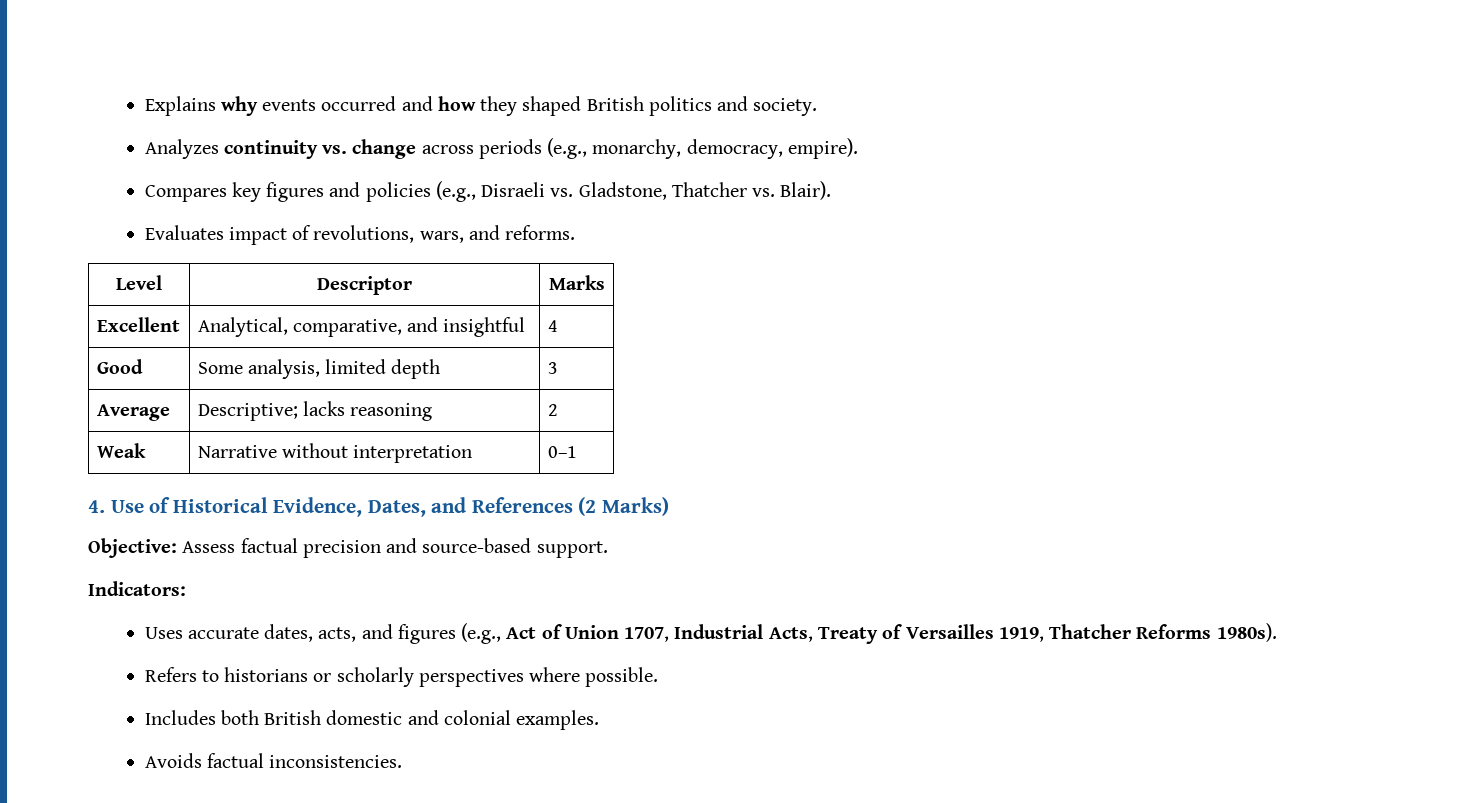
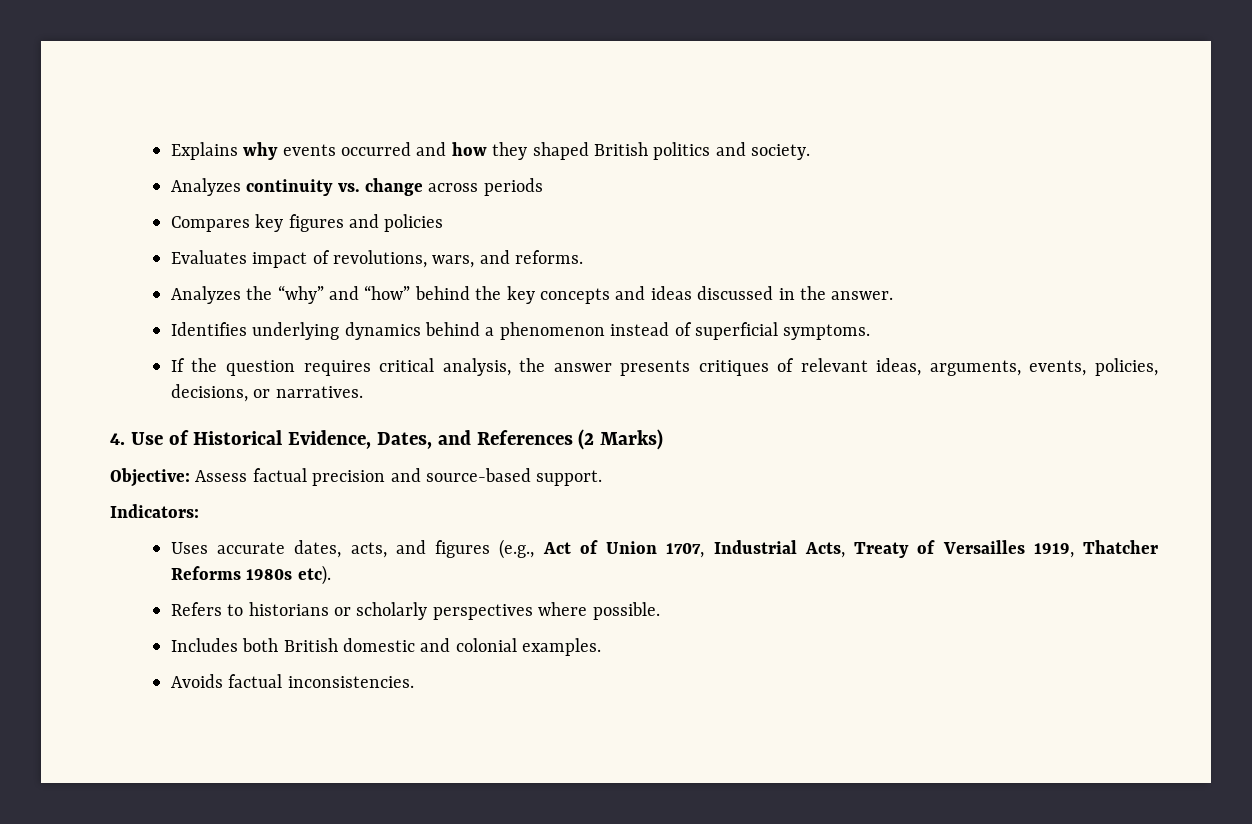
- Analyzes continuity vs. change across periods (e.g., monarchy, democracy, empire).
+ Analyzes continuity vs. change across periods
- Compares key figures and policies (e.g., Disraeli vs. Gladstone, Thatcher vs. Blair).
+ Compares key figures and policies
- Level | Descriptor | Marks
- Excellent | Analytical, comparative, and insightful | 4
- Good | Some analysis, limited depth | 3
- Average | Descriptive; lacks reasoning | 2
- Weak | Narrative without interpretation | 0–1
+ Analyzes the “why” and “how” behind the key concepts and ideas discussed in the answer.
+ Identifies underlying dynamics behind a phenomenon instead of superficial symptoms.
+ If the question requires critical analysis, the answer presents critiques of relevant ideas, arguments, events, policies, decisions, or narratives.
- Uses accurate dates, acts, and figures (e.g., Act of Union 1707, Industrial Acts, Treaty of Versailles 1919, Thatcher Reforms 1980s).
+ Uses accurate dates, acts, and figures (e.g., Act of Union 1707, Industrial Acts, Treaty of Versailles 1919, Thatcher Reforms 1980s etc).

